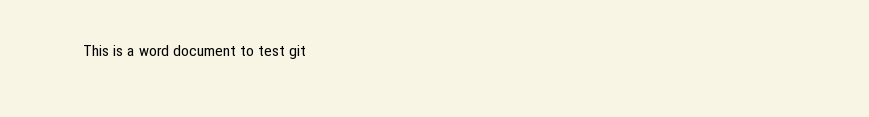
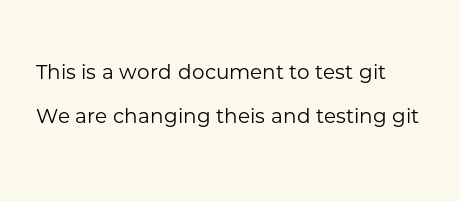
+ We are changing theis and testing git

